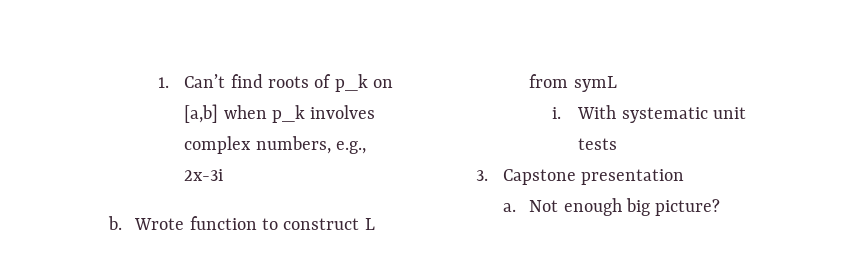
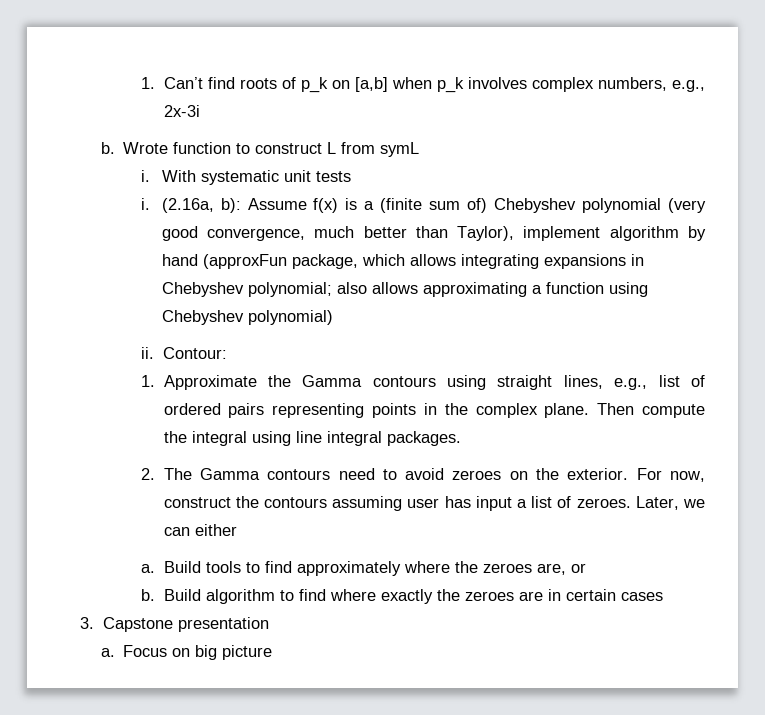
+ i. (2.16a, b): Assume f(x) is a (finite sum of) Chebyshev polynomial (very good convergence, much better than Taylor), implement algorithm by hand (approxFun package, which allows integrating expansions in Chebyshev polynomial; also allows approximating a function using Chebyshev polynomial)
+ ii. Contour:
+ 1. Approximate the Gamma contours using straight lines, e.g., list of ordered pairs representing points in the complex plane. Then compute the integral using line integral packages.
+ 2. The Gamma contours need to avoid zeroes on the exterior. For now, construct the contours assuming user has input a list of zeroes. Later, we can either
+ a. Build tools to find approximately where the zeroes are, or
+ b. Build algorithm to find where exactly the zeroes are in certain cases
- Not enough big picture?
+ Focus on big picture

